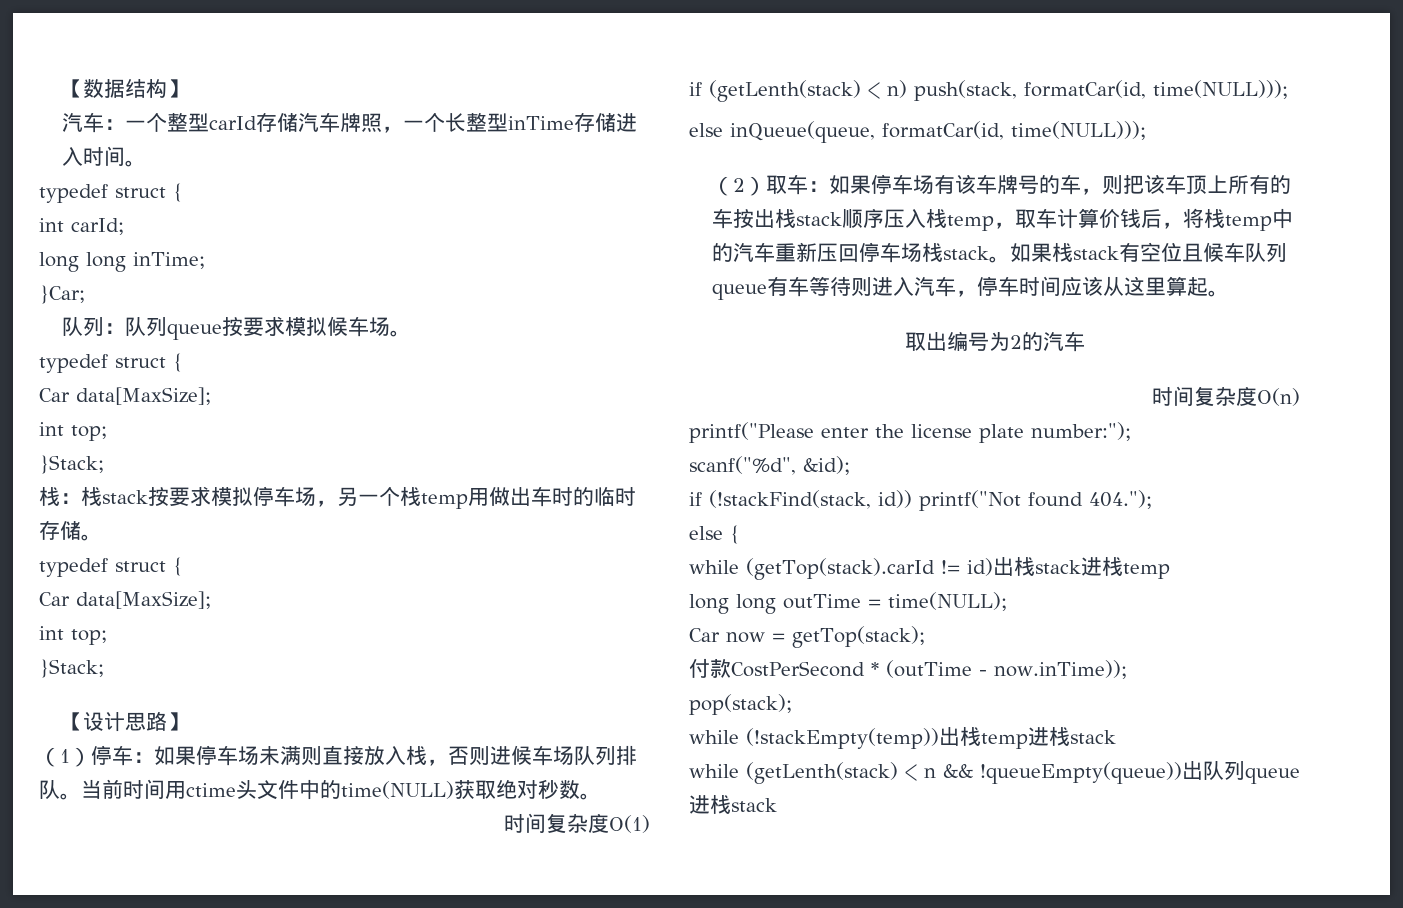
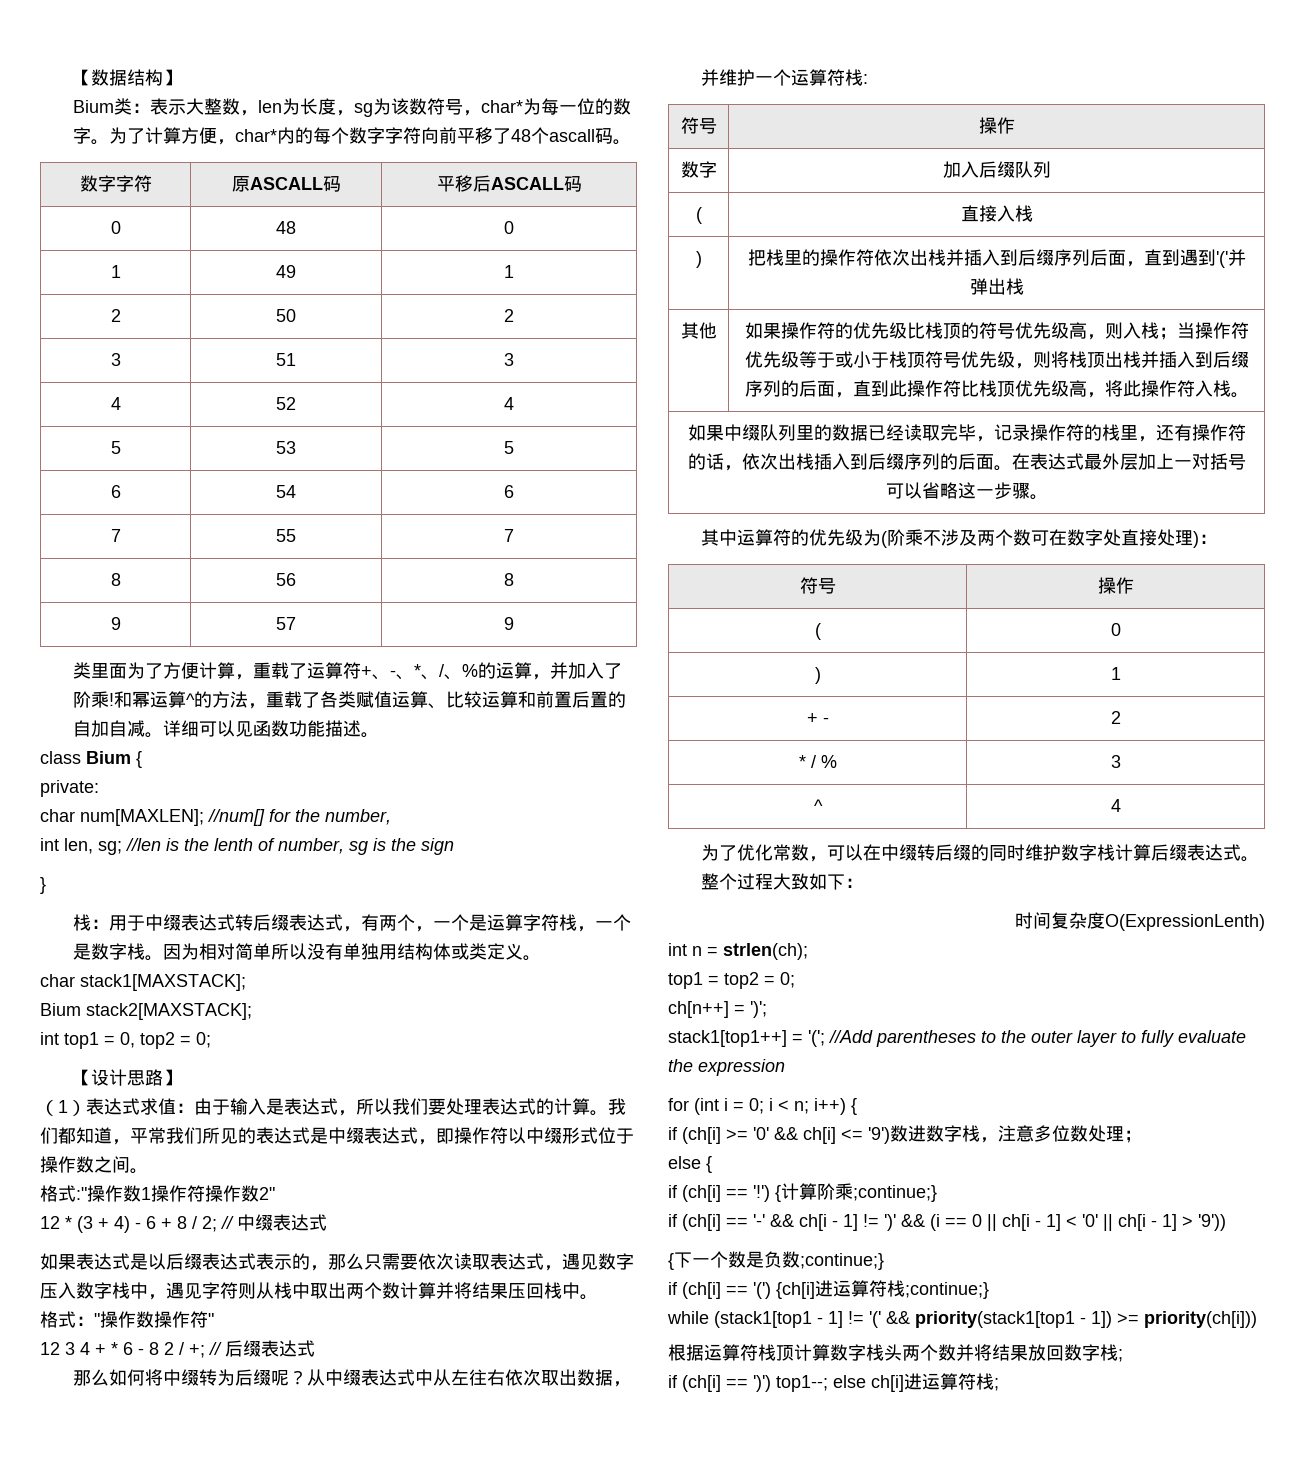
- 汽车：一个整型carId存储汽车牌照，一个长整型inTime存储进入时间。
- typedef struct {
- int carId;
- long long inTime;
- }Car;
- 队列：队列queue按要求模拟候车场。
- typedef struct {
- Car data[MaxSize];
- int top;
- }Stack;
- 栈：栈stack按要求模拟停车场，另一个栈temp用做出车时的临时存储。
- typedef struct {
- Car data[MaxSize];
- int top;
- }Stack;
+ Bium类：表示大整数，len为长度，sg为该数符号，char*为每一位的数字。为了计算方便，char*内的每个数字字符向前平移了48个ascall码。
+ 数字字符 | 原ASCALL码 | 平移后ASCALL码
+ 0 | 48 | 0
+ 1 | 49 | 1
+ 2 | 50 | 2
+ 3 | 51 | 3
+ 4 | 52 | 4
+ 5 | 53 | 5
+ 6 | 54 | 6
+ 7 | 55 | 7
+ 8 | 56 | 8
+ 9 | 57 | 9
+ 类里面为了方便计算，重载了运算符+、-、*、/、%的运算，并加入了阶乘!和幂运算^的方法，重载了各类赋值运算、比较运算和前置后置的自加自减。详细可以见函数功能描述。
+ class Bium {
+ private:
+ char num[MAXLEN]; //num[] for the number,
+ int len, sg; //len is the lenth of number, sg is the sign
+ }
+ 栈：用于中缀表达式转后缀表达式，有两个，一个是运算字符栈，一个是数字栈。因为相对简单所以没有单独用结构体或类定义。
+ char stack1[MAXSTACK];
+ Bium stack2[MAXSTACK];
+ int top1 = 0, top2 = 0;
- （1）停车：如果停车场未满则直接放入栈，否则进候车场队列排队。当前时间用ctime头文件中的time(NULL)获取绝对秒数。
- 时间复杂度O(1)
- if (getLenth(stack) < n) push(stack, formatCar(id, time(NULL)));
- else inQueue(queue, formatCar(id, time(NULL)));
- （2）取车：如果停车场有该车牌号的车，则把该车顶上所有的车按出栈stack顺序压入栈temp，取车计算价钱后，将栈temp中的汽车重新压回停车场栈stack。如果栈stack有空位且候车队列queue有车等待则进入汽车，停车时间应该从这里算起。
- 取出编号为2的汽车
- 时间复杂度O(n)
- printf("Please enter the license plate number:");
- scanf("%d", &id);
- if (!stackFind(stack, id)) printf("Not found 404.");
+ （1）表达式求值：由于输入是表达式，所以我们要处理表达式的计算。我们都知道，平常我们所见的表达式是中缀表达式，即操作符以中缀形式位于操作数之间。
+ 格式:"操作数1操作符操作数2"
+ 12 * (3 + 4) - 6 + 8 / 2; // 中缀表达式
+ 如果表达式是以后缀表达式表示的，那么只需要依次读取表达式，遇见数字压入数字栈中，遇见字符则从栈中取出两个数计算并将结果压回栈中。
+ 格式："操作数操作符"
+ 12 3 4 + * 6 - 8 2 / +; // 后缀表达式
+ 那么如何将中缀转为后缀呢？从中缀表达式中从左往右依次取出数据，并维护一个运算符栈:
+ 符号 | 操作
+ 数字 | 加入后缀队列
+ ( | 直接入栈
+ ) | 把栈里的操作符依次出栈并插入到后缀序列后面，直到遇到'('并弹出栈
+ 其他 | 如果操作符的优先级比栈顶的符号优先级高，则入栈；当操作符优先级等于或小于栈顶符号优先级，则将栈顶出栈并插入到后缀序列的后面，直到此操作符比栈顶优先级高，将此操作符入栈。
+ 如果中缀队列里的数据已经读取完毕，记录操作符的栈里，还有操作符的话，依次出栈插入到后缀序列的后面。在表达式最外层加上一对括号可以省略这一步骤。
+ 其中运算符的优先级为(阶乘不涉及两个数可在数字处直接处理)：
+ 符号 | 操作
+ ( | 0
+ ) | 1
+ + - | 2
+ * / % | 3
+ ^ | 4
+ 为了优化常数，可以在中缀转后缀的同时维护数字栈计算后缀表达式。整个过程大致如下：
+ 时间复杂度O(ExpressionLenth)
+ int n = strlen(ch);
+ top1 = top2 = 0;
+ ch[n++] = ')';
+ stack1[top1++] = '('; //Add parentheses to the outer layer to fully evaluate the expression
+ for (int i = 0; i < n; i++) {
+ if (ch[i] >= '0' && ch[i] <= '9')数进数字栈，注意多位数处理；
  else {
- while (getTop(stack).carId != id)出栈stack进栈temp
- long long outTime = time(NULL);
- Car now = getTop(stack);
- 付款CostPerSecond * (outTime - now.inTime));
- pop(stack);
- while (!stackEmpty(temp))出栈temp进栈stack
- while (getLenth(stack) < n && !queueEmpty(queue))出队列queue进栈stack
+ if (ch[i] == '!') {计算阶乘;continue;}
+ if (ch[i] == '-' && ch[i - 1] != ')' && (i == 0 || ch[i - 1] < '0' || ch[i - 1] > '9'))
+ {下一个数是负数;continue;}
+ if (ch[i] == '(') {ch[i]进运算符栈;continue;}
+ while (stack1[top1 - 1] != '(' && priority(stack1[top1 - 1]) >= priority(ch[i]))
+ 根据运算符栈顶计算数字栈头两个数并将结果放回数字栈;
+ if (ch[i] == ')') top1--; else ch[i]进运算符栈;

